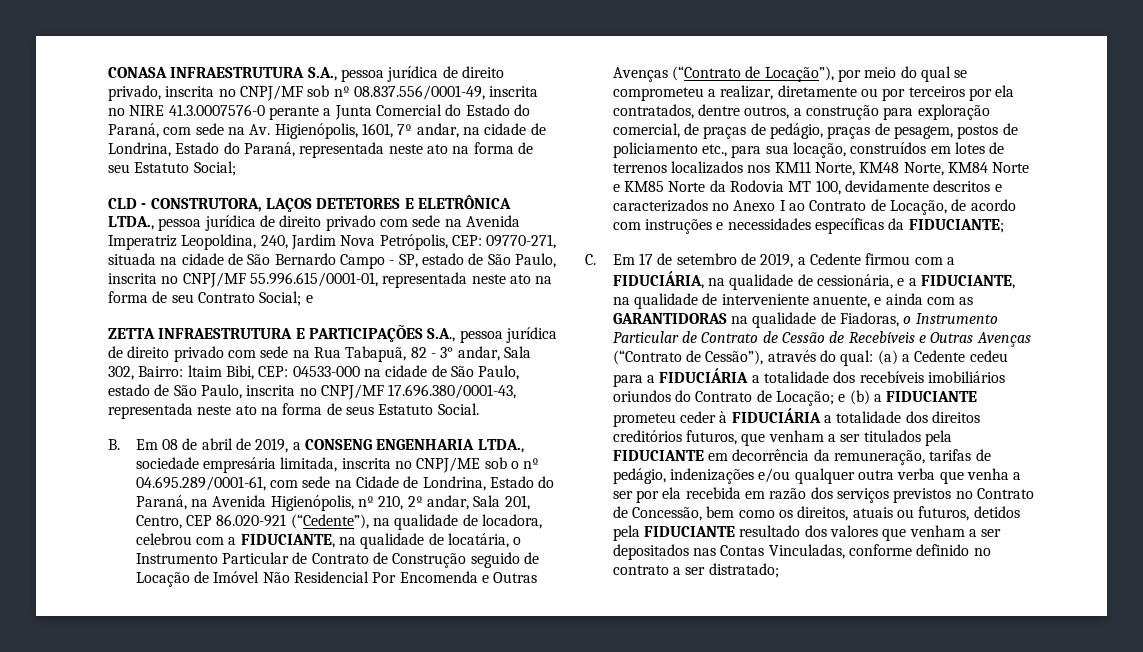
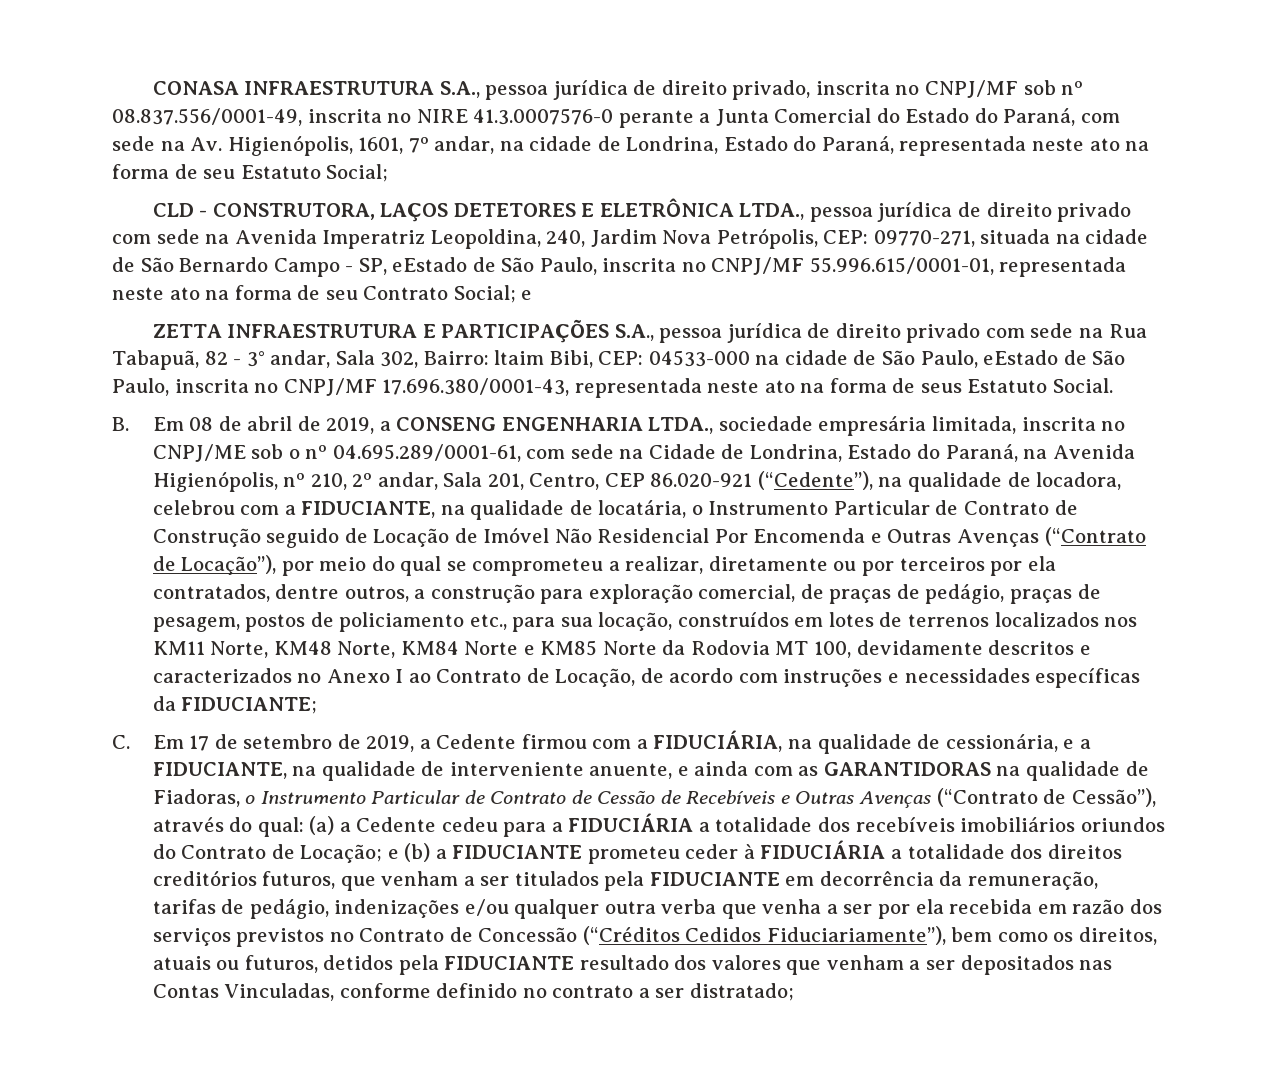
- CLD - CONSTRUTORA, LAÇOS DETETORES E ELETRÔNICA LTDA., pessoa jurídica de direito privado com sede na Avenida Imperatriz Leopoldina, 240, Jardim Nova Petrópolis, CEP: 09770-271, situada na cidade de São Bernardo Campo - SP, estado de São Paulo, inscrita no CNPJ/MF 55.996.615/0001-01, representada neste ato na forma de seu Contrato Social; e
+ CLD - CONSTRUTORA, LAÇOS DETETORES E ELETRÔNICA LTDA., pessoa jurídica de direito privado com sede na Avenida Imperatriz Leopoldina, 240, Jardim Nova Petrópolis, CEP: 09770-271, situada na cidade de São Bernardo Campo - SP, eEstado de São Paulo, inscrita no CNPJ/MF 55.996.615/0001-01, representada neste ato na forma de seu Contrato Social; e
- ZETTA INFRAESTRUTURA E PARTICIPAÇÕES S.A., pessoa jurídica de direito privado com sede na Rua Tabapuã, 82 - 3° andar, Sala 302, Bairro: ltaim Bibi, CEP: 04533-000 na cidade de São Paulo, estado de São Paulo, inscrita no CNPJ/MF 17.696.380/0001-43, representada neste ato na forma de seus Estatuto Social.
+ ZETTA INFRAESTRUTURA E PARTICIPAÇÕES S.A., pessoa jurídica de direito privado com sede na Rua Tabapuã, 82 - 3° andar, Sala 302, Bairro: ltaim Bibi, CEP: 04533-000 na cidade de São Paulo, eEstado de São Paulo, inscrita no CNPJ/MF 17.696.380/0001-43, representada neste ato na forma de seus Estatuto Social.
- e (b) a FIDUCIANTE prometeu ceder à FIDUCIÁRIA a totalidade dos direitos creditórios futuros, que venham a ser titulados pela FIDUCIANTE em decorrência da remuneração, tarifas de pedágio, indenizações e/ou qualquer outra verba que venha a ser por ela recebida em razão dos serviços previstos no Contrato de Concessão, bem como os direitos, atuais ou futuros, detidos pela FIDUCIANTE resultado dos valores que venham a ser depositados nas Contas Vinculadas, conforme definido no contrato a ser distratado;
+ e (b) a FIDUCIANTE prometeu ceder à FIDUCIÁRIA a totalidade dos direitos creditórios futuros, que venham a ser titulados pela FIDUCIANTE em decorrência da remuneração, tarifas de pedágio, indenizações e/ou qualquer outra verba que venha a ser por ela recebida em razão dos serviços previstos no Contrato de Concessão (“Créditos Cedidos Fiduciariamente”), bem como os direitos, atuais ou futuros, detidos pela FIDUCIANTE resultado dos valores que venham a ser depositados nas Contas Vinculadas, conforme definido no contrato a ser distratado;

